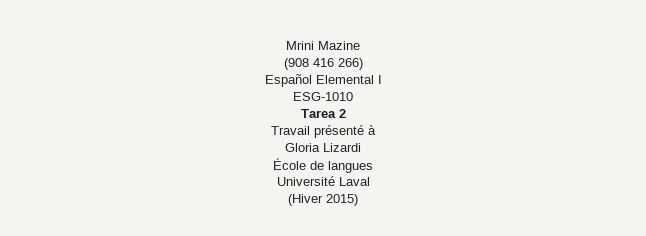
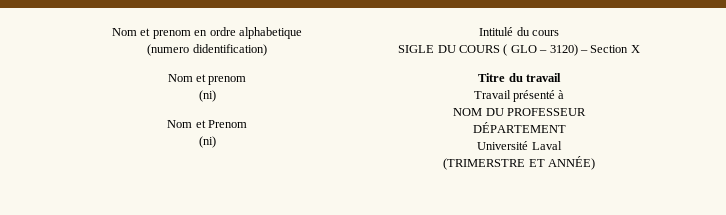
- Mrini Mazine
- (908 416 266)
- Español Elemental I
- ESG-1010
- Tarea 2
+ Nom et prenom en ordre alphabetique
+ (numero didentification)
+ Nom et prenom
+ (ni)
+ Nom et Prenom
+ (ni)
+ Intitulé du cours
+ SIGLE DU COURS ( GLO – 3120) – Section X
+ Titre du travail
  Travail présenté à
- Gloria Lizardi
- École de langues
+ NOM DU PROFESSEUR
+ DÉPARTEMENT
- (Hiver 2015)
+ (TRIMERSTRE ET ANNÉE)

